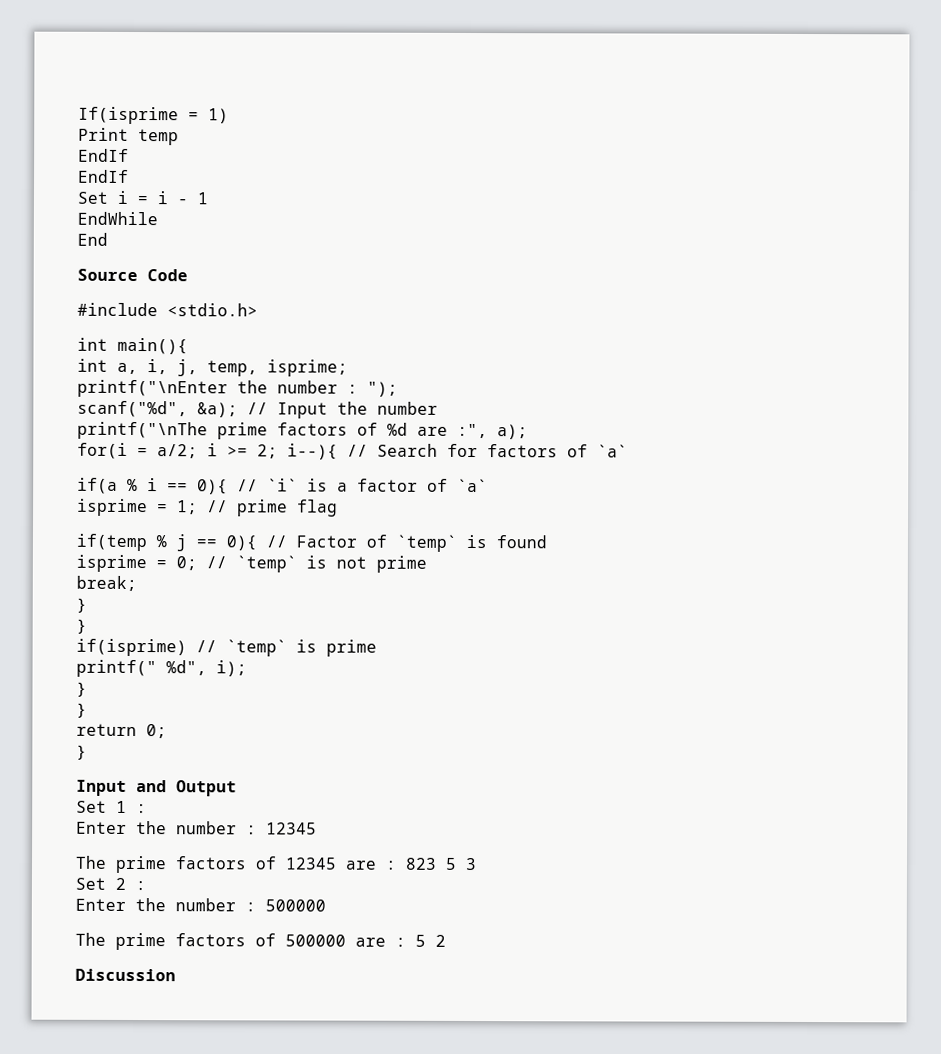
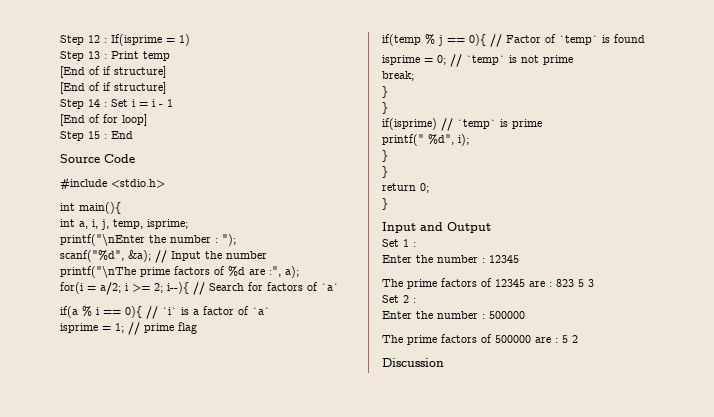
- If(isprime = 1)
+ Step 12 : If(isprime = 1)
- Print temp
- EndIf
- EndIf
- Set i = i - 1
+ Step 13 : Print temp
+ [End of if structure]
+ [End of if structure]
+ Step 14 : Set i = i - 1
- EndWhile
- End
+ [End of for loop]
+ Step 15 : End

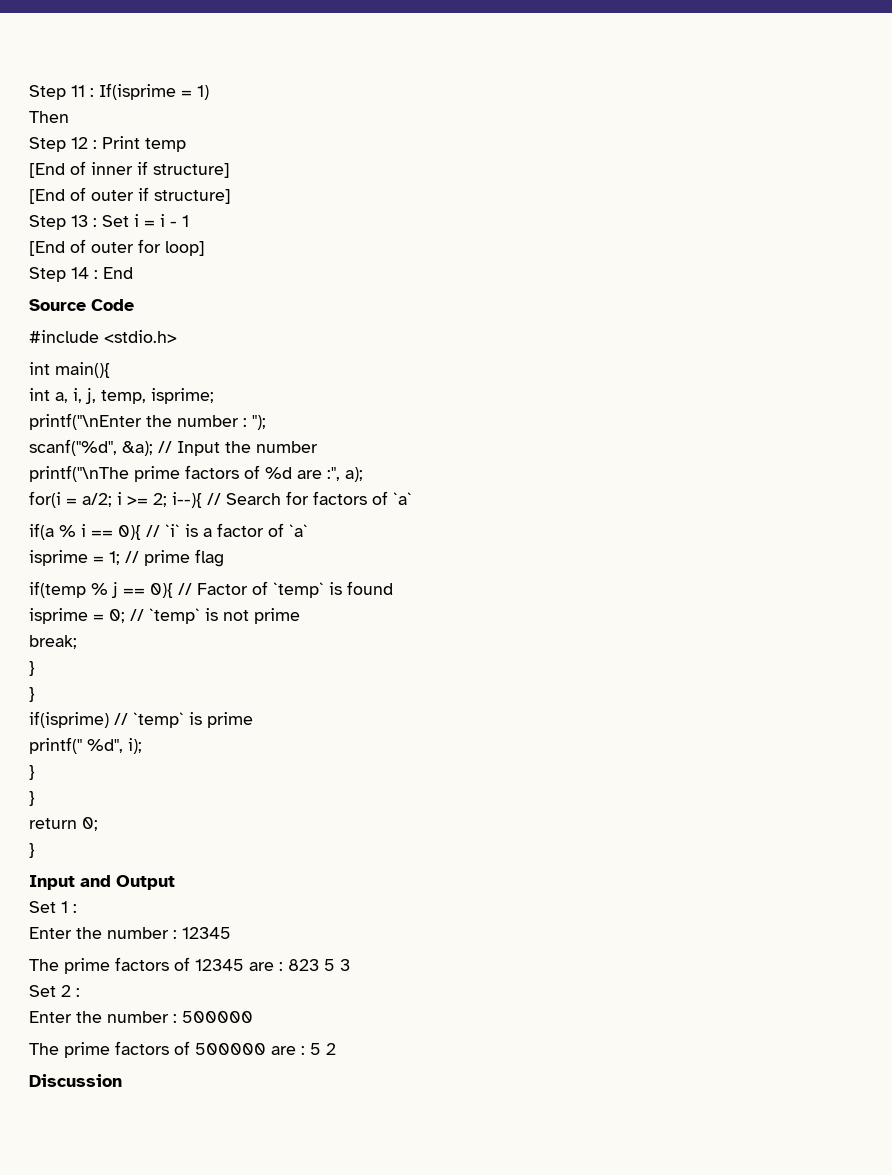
- Step 12 : If(isprime = 1)
+ Step 11 : If(isprime = 1)
- Step 13 : Print temp
- [End of if structure]
- [End of if structure]
+ Then
+ Step 12 : Print temp
+ [End of inner if structure]
+ [End of outer if structure]
- Step 14 : Set i = i - 1
+ Step 13 : Set i = i - 1
- [End of for loop]
+ [End of outer for loop]
- Step 15 : End
+ Step 14 : End

